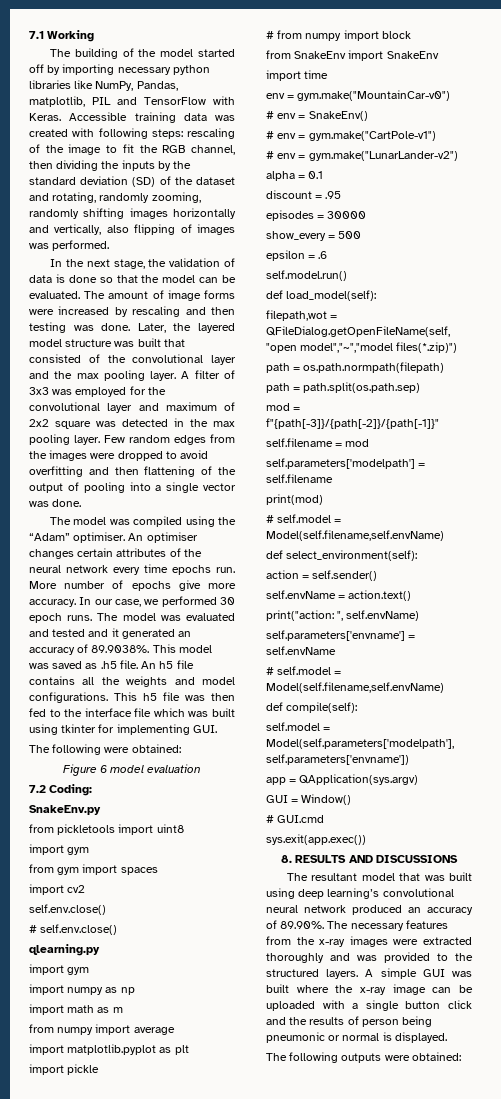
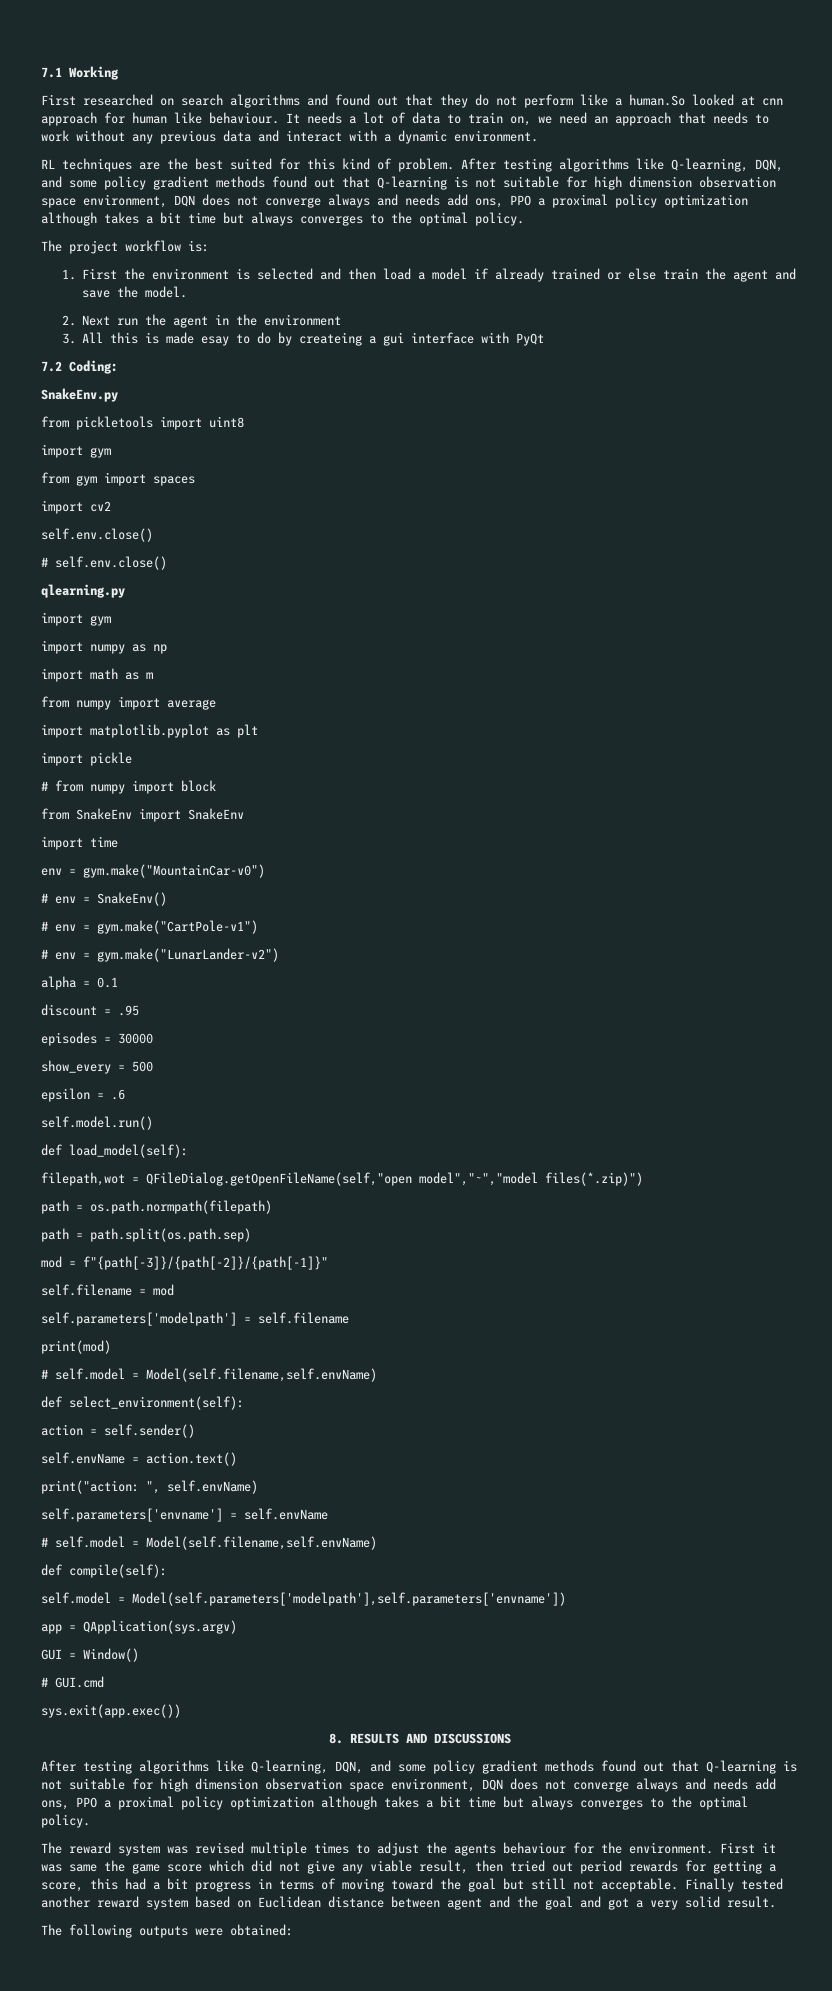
- The building of the model started off by importing necessary python libraries like NumPy, Pandas, matplotlib, PIL and TensorFlow with Keras. Accessible training data was created with following steps: rescaling of the image to fit the RGB channel, then dividing the inputs by the standard deviation (SD) of the dataset and rotating, randomly zooming, randomly shifting images horizontally and vertically, also flipping of images was performed.
- In the next stage, the validation of data is done so that the model can be evaluated. The amount of image forms were increased by rescaling and then testing was done. Later, the layered model structure was built that consisted of the convolutional layer and the max pooling layer. A filter of 3x3 was employed for the convolutional layer and maximum of 2x2 square was detected in the max pooling layer. Few random edges from the images were dropped to avoid overfitting and then flattening of the output of pooling into a single vector was done.
- The model was compiled using the “Adam” optimiser. An optimiser changes certain attributes of the neural network every time epochs run. More number of epochs give more accuracy. In our case, we performed 30 epoch runs. The model was evaluated and tested and it generated an accuracy of 89.9038%. This model was saved as .h5 file. An h5 file contains all the weights and model configurations. This h5 file was then fed to the interface file which was built using tkinter for implementing GUI.
- The following were obtained:
- Figure 6 model evaluation
+ First researched on search algorithms and found out that they do not perform like a human.So looked at cnn approach for human like behaviour. It needs a lot of data to train on, we need an approach that needs to work without any previous data and interact with a dynamic environment.
+ RL techniques are the best suited for this kind of problem. After testing algorithms like Q-learning, DQN, and some policy gradient methods found out that Q-learning is not suitable for high dimension observation space environment, DQN does not converge always and needs add ons, PPO a proximal policy optimization although takes a bit time but always converges to the optimal policy.
+ The project workflow is:
+ 1. First the environment is selected and then load a model if already trained or else train the agent and save the model.
+ 2. Next run the agent in the environment
+ 3. All this is made esay to do by createing a gui interface with PyQt
  8. RESULTS AND DISCUSSIONS
- The resultant model that was built using deep learning’s convolutional neural network produced an accuracy of 89.90%. The necessary features from the x-ray images were extracted thoroughly and was provided to the structured layers. A simple GUI was built where the x-ray image can be uploaded with a single button click and the results of person being pneumonic or normal is displayed.
+ After testing algorithms like Q-learning, DQN, and some policy gradient methods found out that Q-learning is not suitable for high dimension observation space environment, DQN does not converge always and needs add ons, PPO a proximal policy optimization although takes a bit time but always converges to the optimal policy.
+ The reward system was revised multiple times to adjust the agents behaviour for the environment. First it was same the game score which did not give any viable result, then tried out period rewards for getting a score, this had a bit progress in terms of moving toward the goal but still not acceptable. Finally tested another reward system based on Euclidean distance between agent and the goal and got a very solid result.

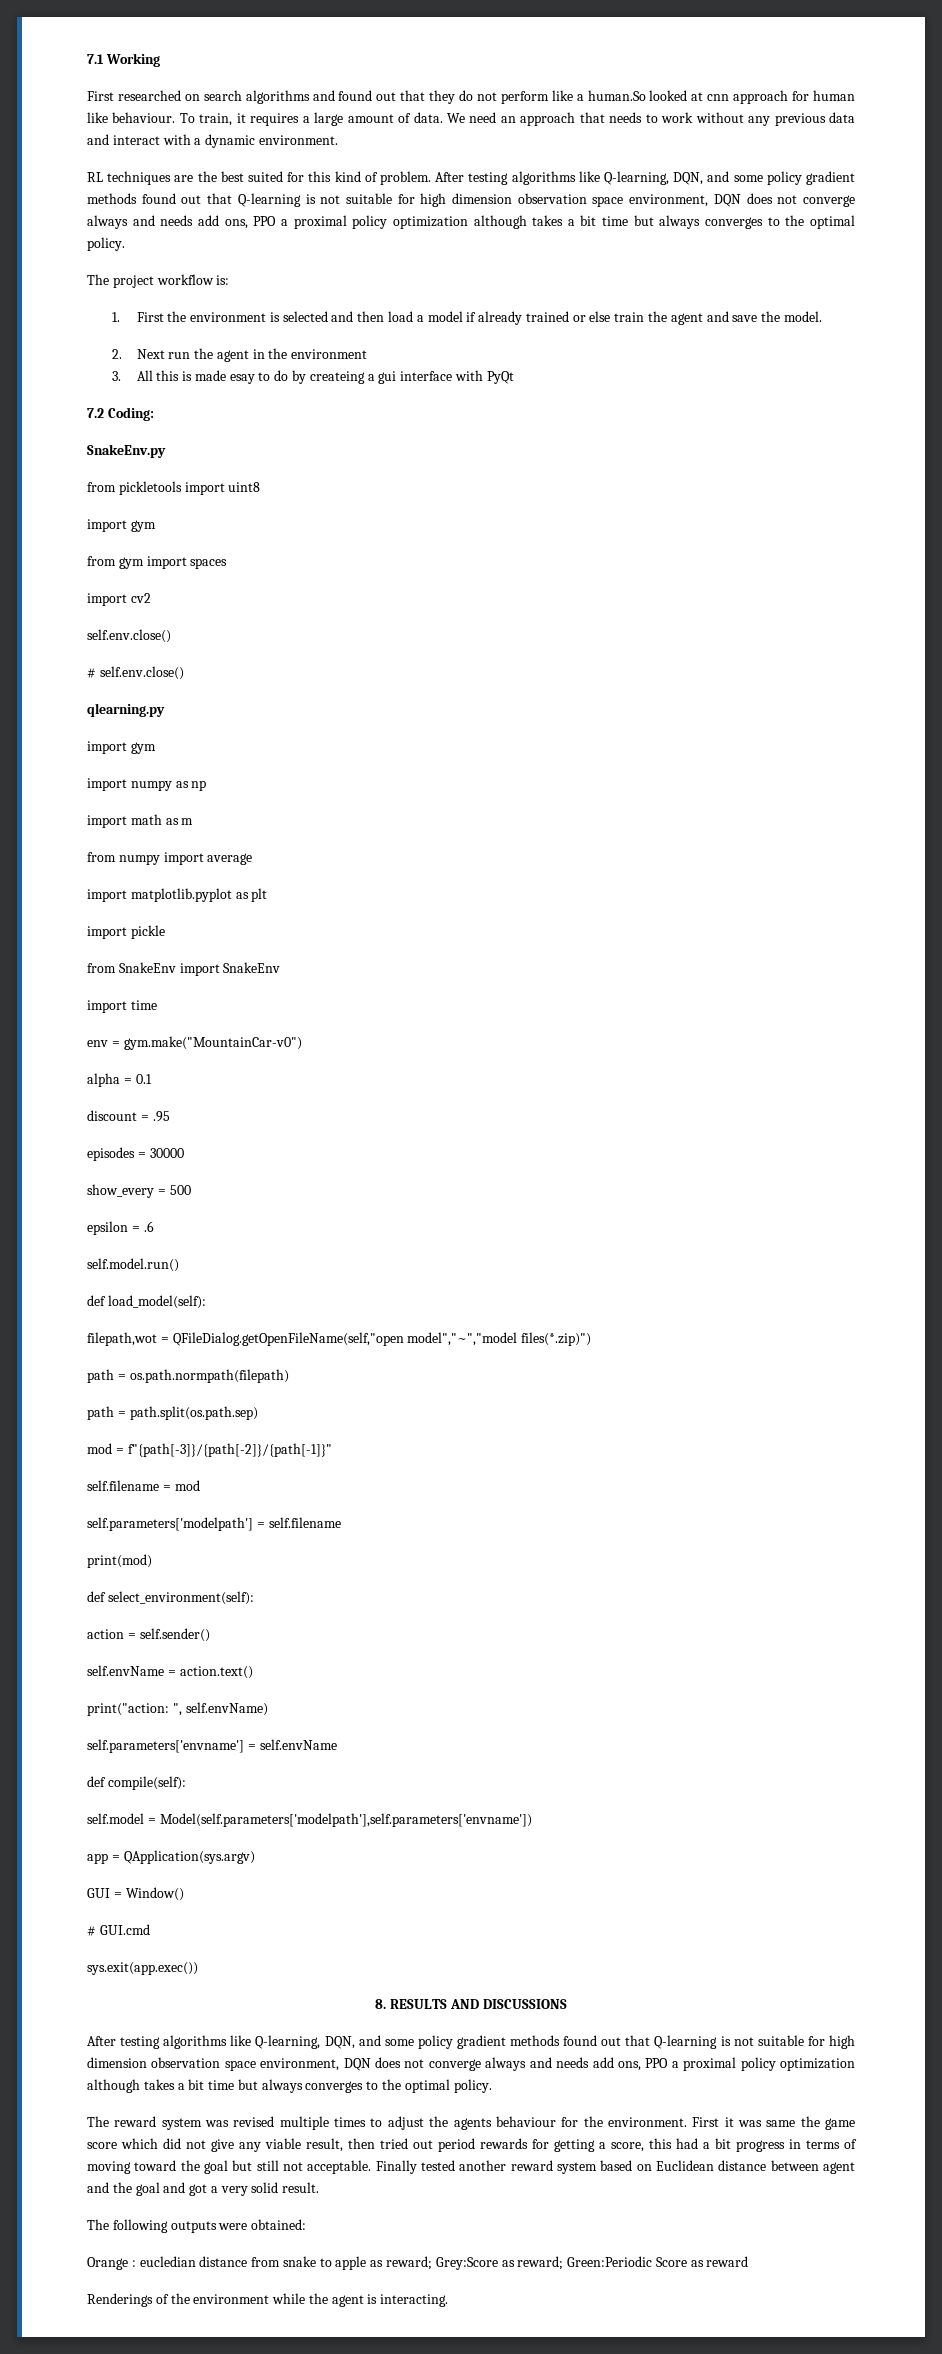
- It needs a lot of data to train on, we need an approach that needs to work without any previous data and interact with a dynamic environment.
+ To train, it requires a large amount of data. We need an approach that needs to work without any previous data and interact with a dynamic environment.
- # from numpy import block
- # env = SnakeEnv()
- # env = gym.make("CartPole-v1")
- # env = gym.make("LunarLander-v2")
  print(mod)
- # self.model = Model(self.filename,self.envName)
  self.parameters['envname'] = self.envName
- # self.model = Model(self.filename,self.envName)
+ Orange : eucledian distance from snake to apple as reward; Grey:Score as reward; Green:Periodic Score as reward
+ Renderings of the environment while the agent is interacting.

